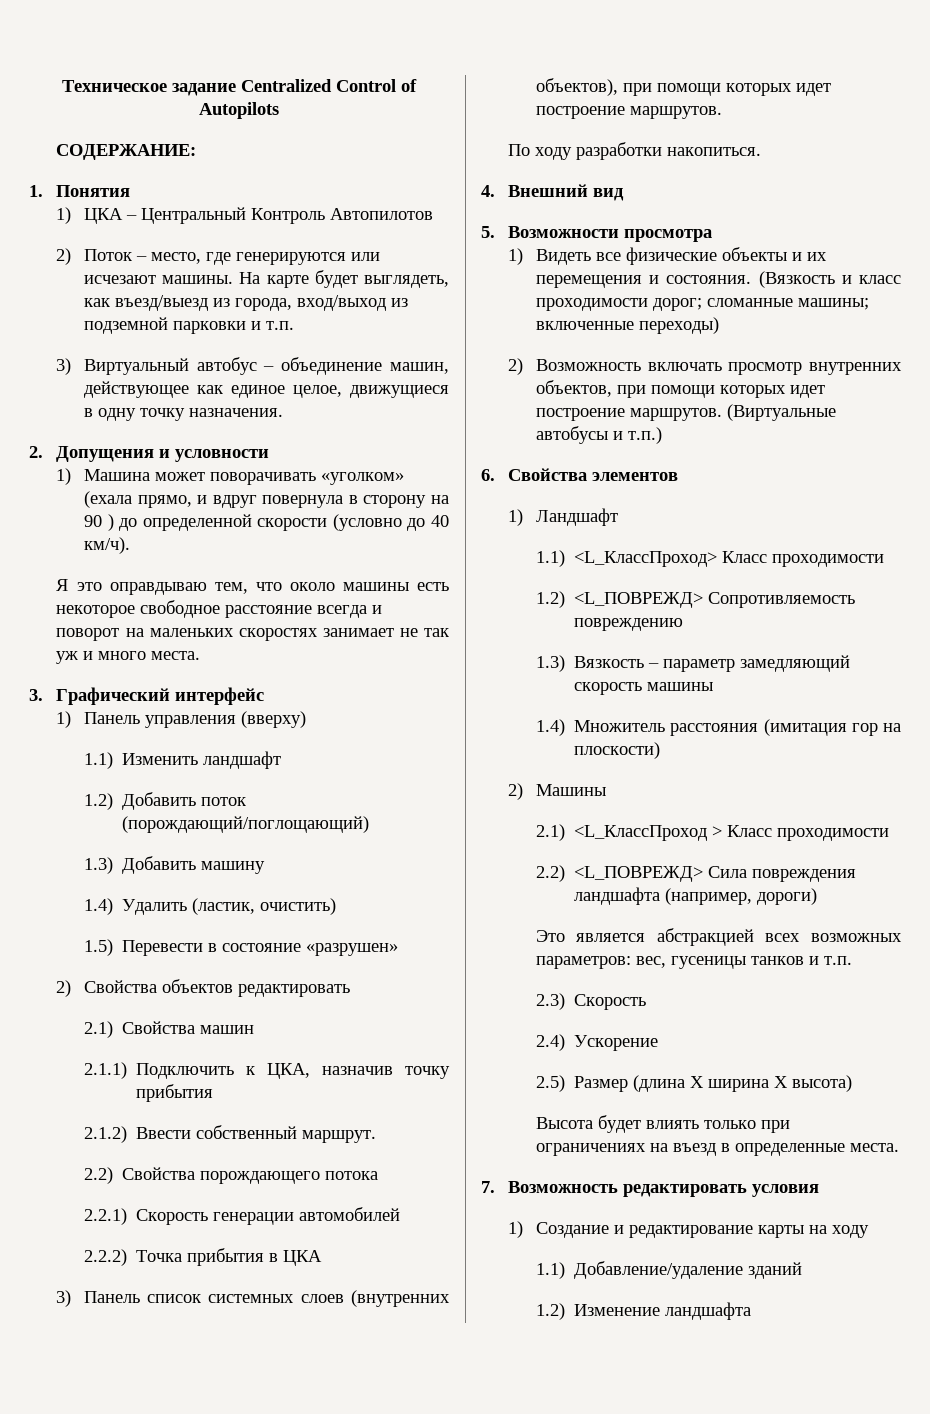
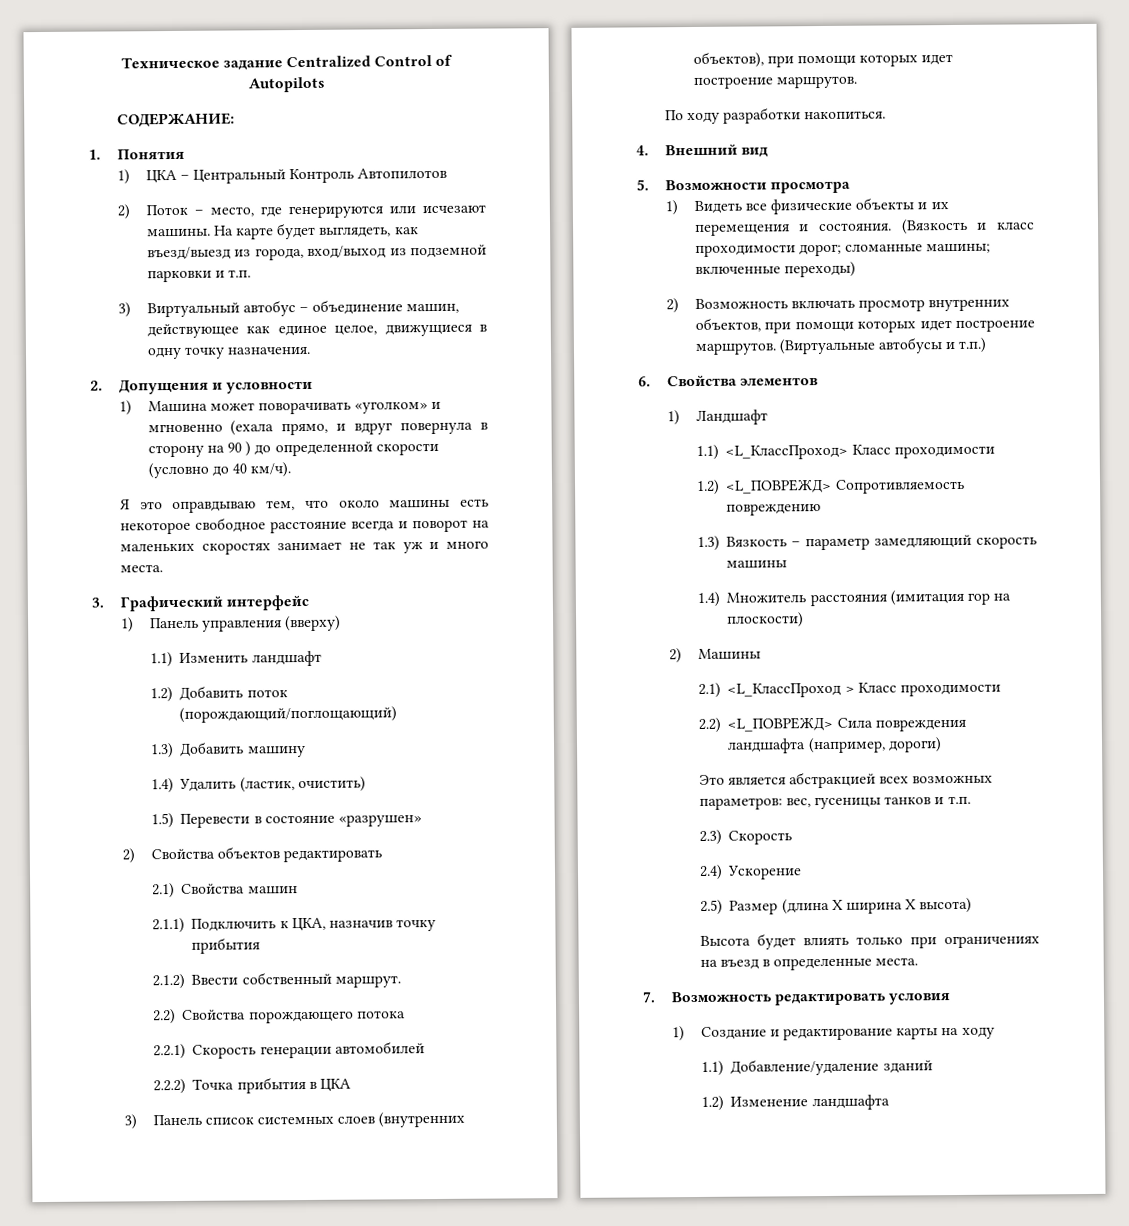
- 1) Машина может поворачивать «уголком» (ехала прямо, и вдруг повернула в сторону на 90 ) до определенной скорости (условно до 40 км/ч).
+ 1) Машина может поворачивать «уголком» и мгновенно (ехала прямо, и вдруг повернула в сторону на 90 ) до определенной скорости (условно до 40 км/ч).

